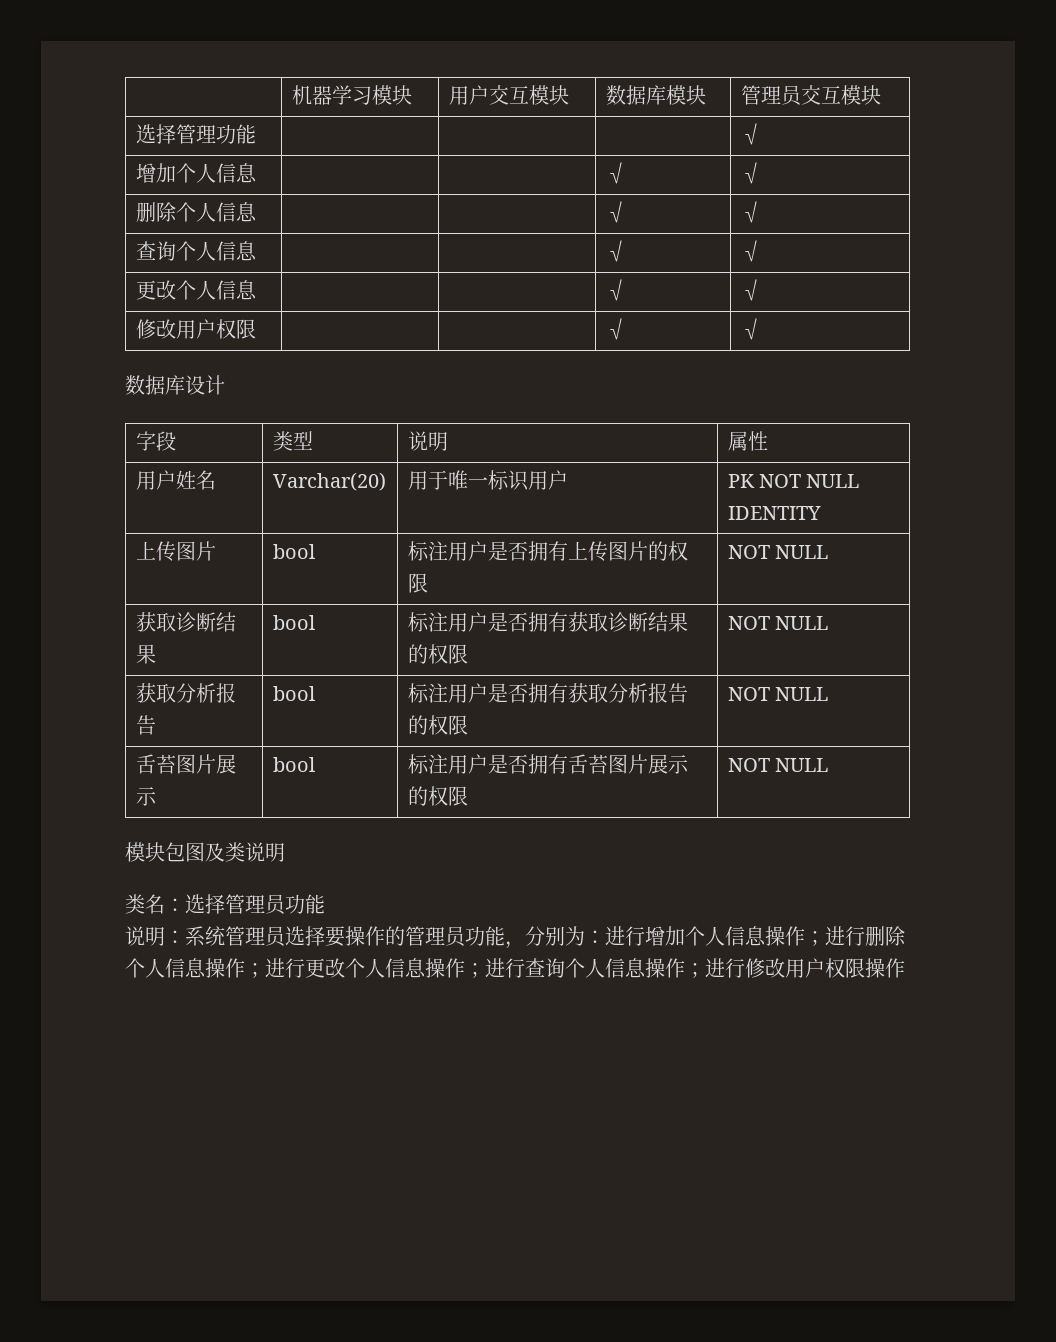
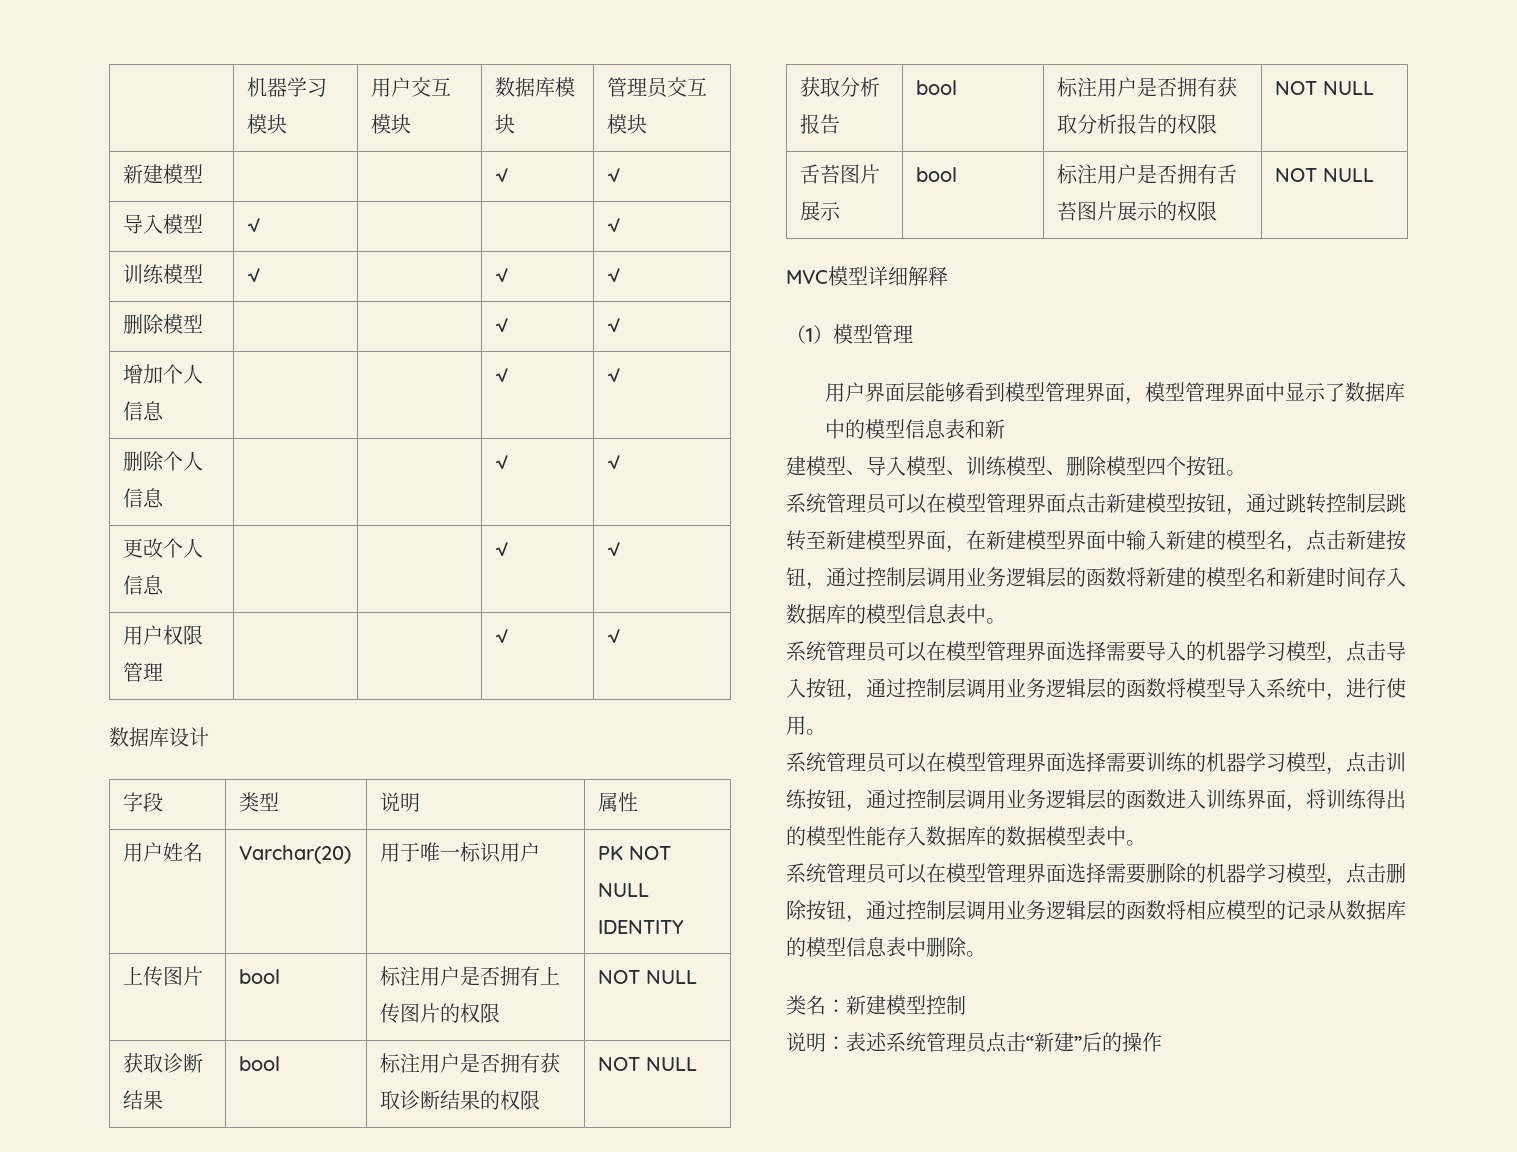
- 选择管理功能 | | | | √
+ 新建模型 | | | √ | √
+ 导入模型 | √ | | | √
+ 训练模型 | √ | | √ | √
+ 删除模型 | | | √ | √
- 查询个人信息 | | | √ | √
- 修改用户权限 | | | √ | √
+ 用户权限管理 | | | √ | √
- 模块包图及类说明
- 类名：选择管理员功能
- 说明：系统管理员选择要操作的管理员功能，分别为：进行增加个人信息操作；进行删除个人信息操作；进行更改个人信息操作；进行查询个人信息操作；进行修改用户权限操作
+ MVC模型详细解释
+ （1）模型管理
+ 用户界面层能够看到模型管理界面，模型管理界面中显示了数据库中的模型信息表和新
+ 建模型、导入模型、训练模型、删除模型四个按钮。
+ 系统管理员可以在模型管理界面点击新建模型按钮，通过跳转控制层跳转至新建模型界面，在新建模型界面中输入新建的模型名，点击新建按钮，通过控制层调用业务逻辑层的函数将新建的模型名和新建时间存入数据库的模型信息表中。
+ 系统管理员可以在模型管理界面选择需要导入的机器学习模型，点击导入按钮，通过控制层调用业务逻辑层的函数将模型导入系统中，进行使用。
+ 系统管理员可以在模型管理界面选择需要训练的机器学习模型，点击训练按钮，通过控制层调用业务逻辑层的函数进入训练界面，将训练得出的模型性能存入数据库的数据模型表中。
+ 系统管理员可以在模型管理界面选择需要删除的机器学习模型，点击删除按钮，通过控制层调用业务逻辑层的函数将相应模型的记录从数据库的模型信息表中删除。
+ 类名：新建模型控制
+ 说明：表述系统管理员点击“新建”后的操作

